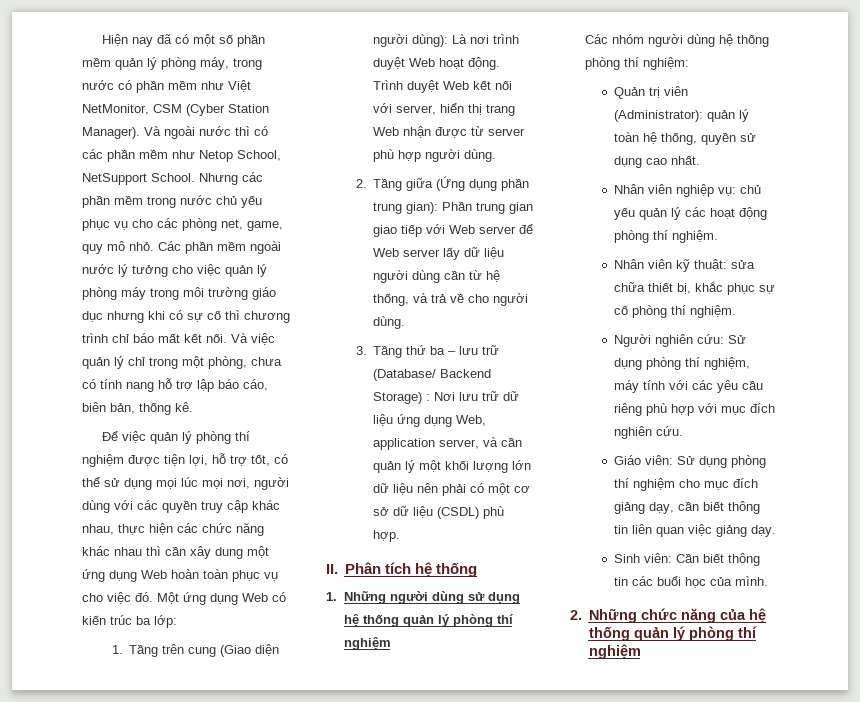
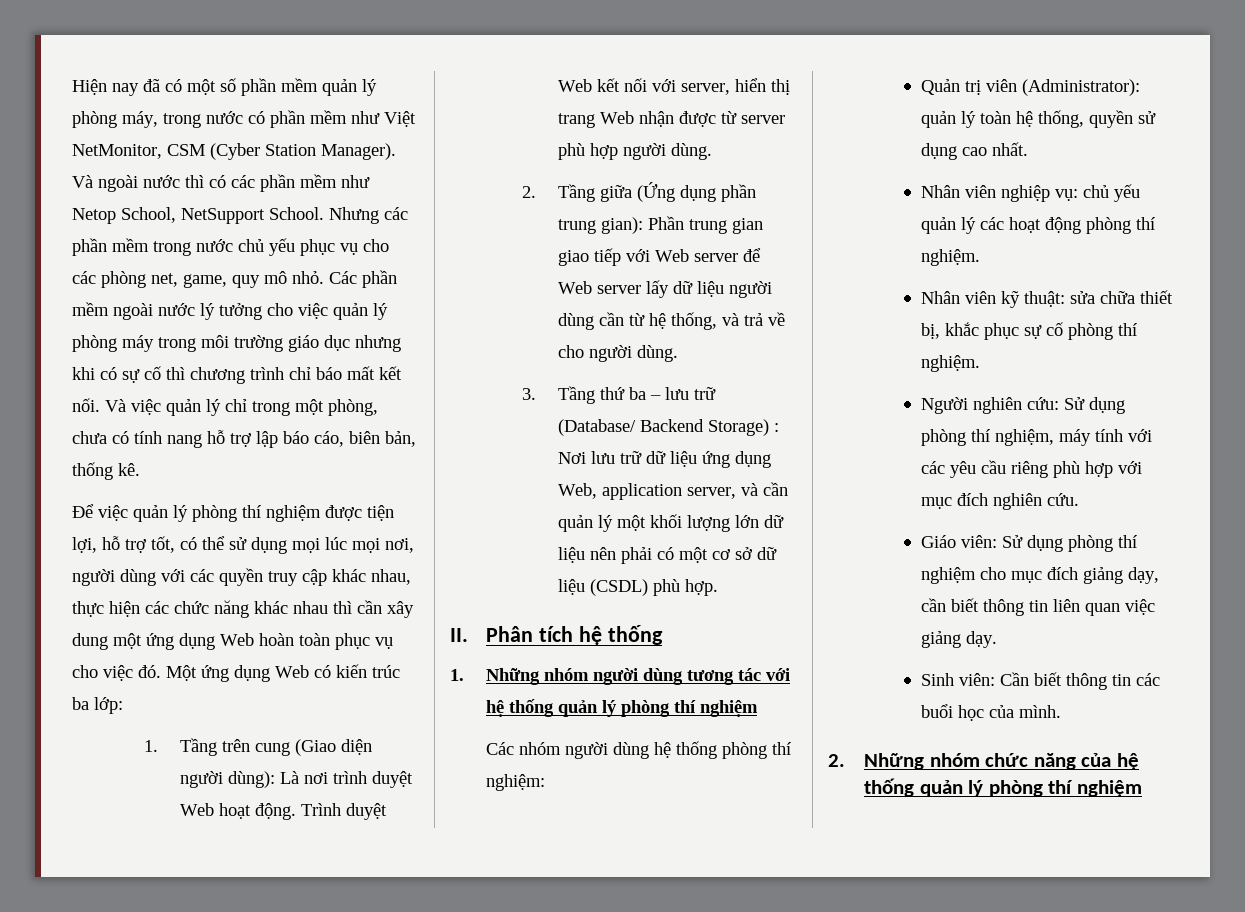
- 1. Những người dùng sử dụng hệ thống quản lý phòng thí nghiệm
+ 1. Những nhóm người dùng tương tác với hệ thống quản lý phòng thí nghiệm
- 2. Những chức năng của hệ thống quản lý phòng thí nghiệm
+ 2. Những nhóm chức năng của hệ thống quản lý phòng thí nghiệm

